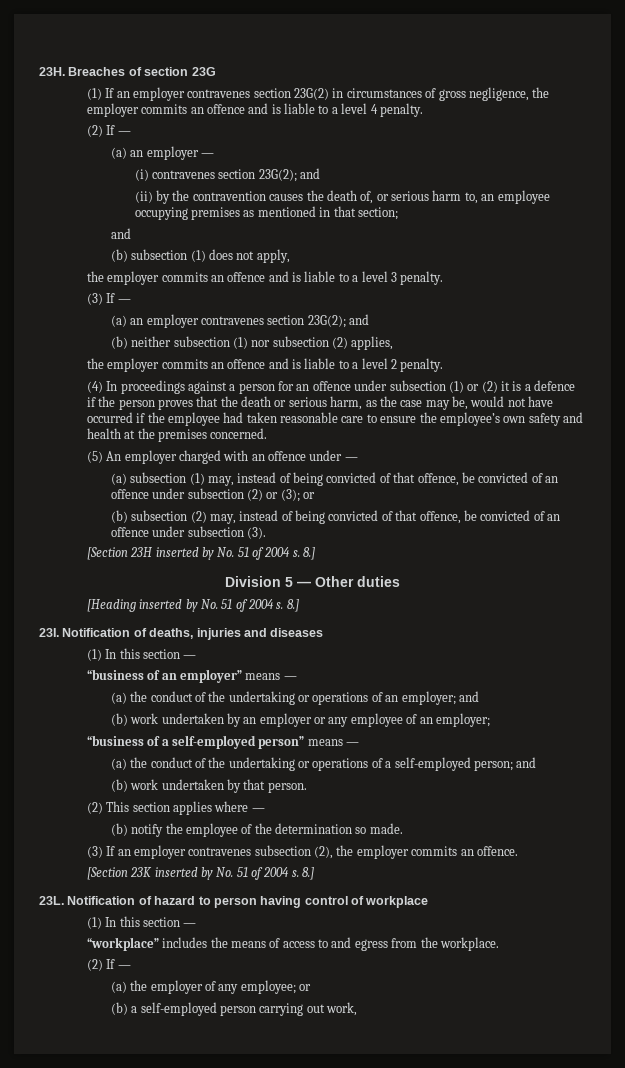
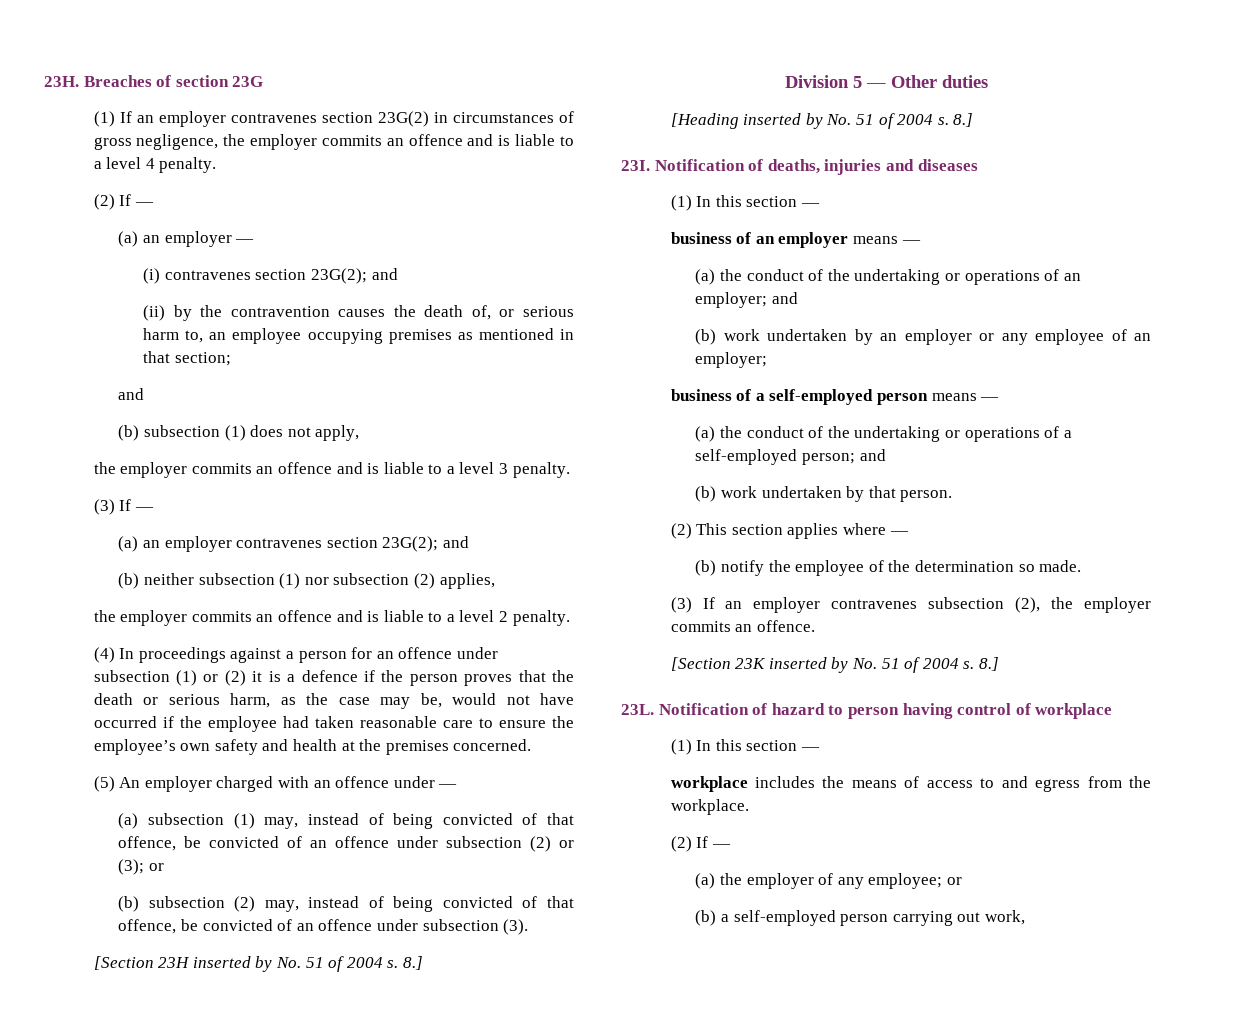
- “business of an employer” means —
+ business of an employer means —
- “business of a self-employed person” means —
+ business of a self-employed person means —
- “workplace” includes the means of access to and egress from the workplace.
+ workplace includes the means of access to and egress from the workplace.

